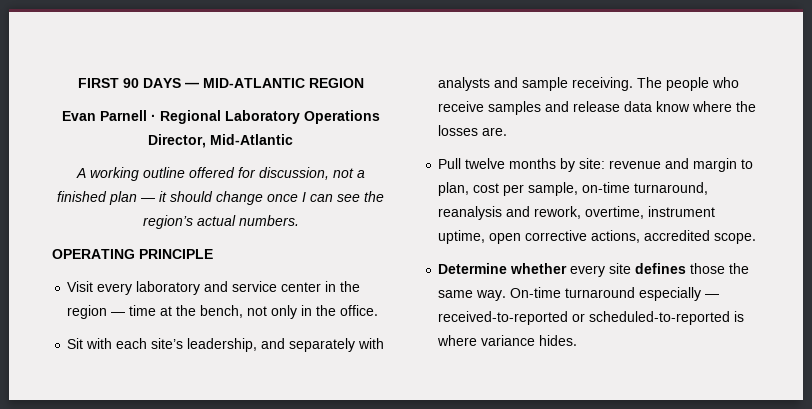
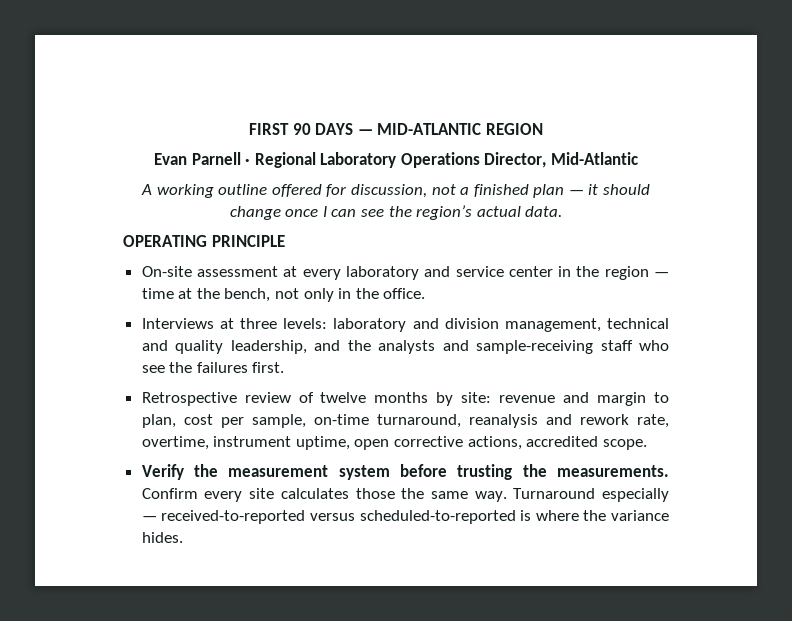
- A working outline offered for discussion, not a finished plan — it should change once I can see the region’s actual numbers.
+ A working outline offered for discussion, not a finished plan — it should change once I can see the region’s actual data.
- Visit every laboratory and service center in the region — time at the bench, not only in the office.
+ On-site assessment at every laboratory and service center in the region — time at the bench, not only in the office.
- Sit with each site’s leadership, and separately with analysts and sample receiving. The people who receive samples and release data know where the losses are.
- Pull twelve months by site: revenue and margin to plan, cost per sample, on-time turnaround, reanalysis and rework, overtime, instrument uptime, open corrective actions, accredited scope.
+ Interviews at three levels: laboratory and division management, technical and quality leadership, and the analysts and sample-receiving staff who see the failures first.
+ Retrospective review of twelve months by site: revenue and margin to plan, cost per sample, on-time turnaround, reanalysis and rework rate, overtime, instrument uptime, open corrective actions, accredited scope.
- Determine whether every site defines those the same way.
+ Verify the measurement system before trusting the measurements. Confirm every site calculates those the same way.
- On-time turnaround especially — received-to-reported or scheduled-to-reported is where variance hides.
+ Turnaround especially — received-to-reported versus scheduled-to-reported is where the variance hides.

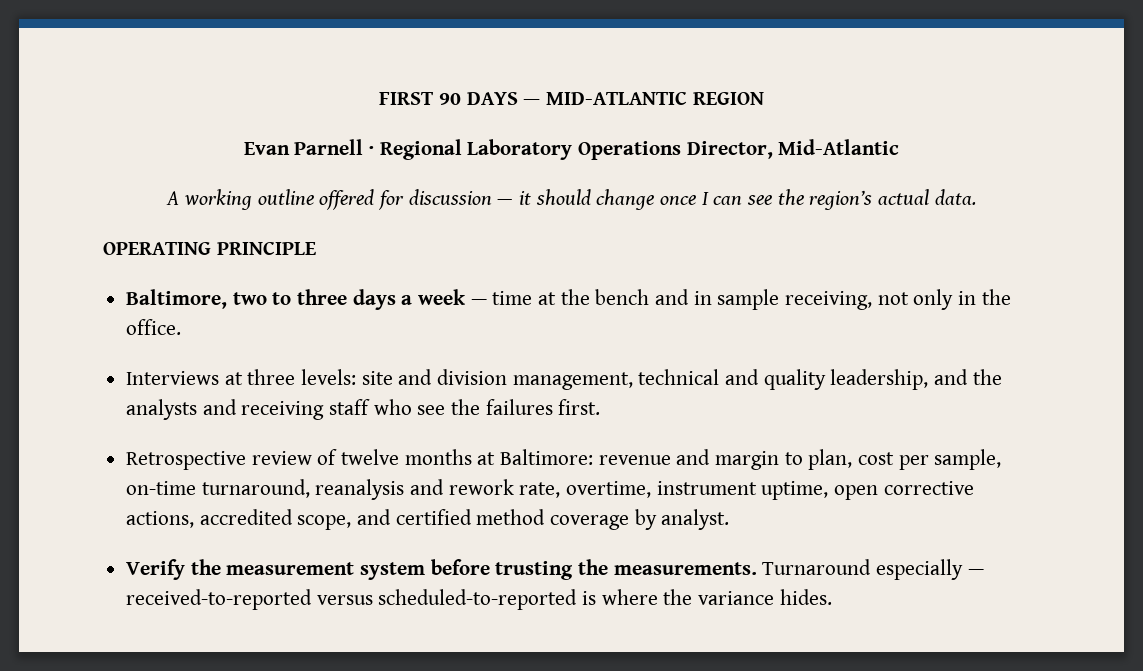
- A working outline offered for discussion, not a finished plan — it should change once I can see the region’s actual data.
+ A working outline offered for discussion — it should change once I can see the region’s actual data.
- On-site assessment at every laboratory and service center in the region — time at the bench, not only in the office.
+ Baltimore, two to three days a week — time at the bench and in sample receiving, not only in the office.
- Interviews at three levels: laboratory and division management, technical and quality leadership, and the analysts and sample-receiving staff who see the failures first.
+ Interviews at three levels: site and division management, technical and quality leadership, and the analysts and receiving staff who see the failures first.
- Retrospective review of twelve months by site: revenue and margin to plan, cost per sample, on-time turnaround, reanalysis and rework rate, overtime, instrument uptime, open corrective actions, accredited scope.
+ Retrospective review of twelve months at Baltimore: revenue and margin to plan, cost per sample, on-time turnaround, reanalysis and rework rate, overtime, instrument uptime, open corrective actions, accredited scope, and certified method coverage by analyst.
- Confirm every site calculates those the same way.

